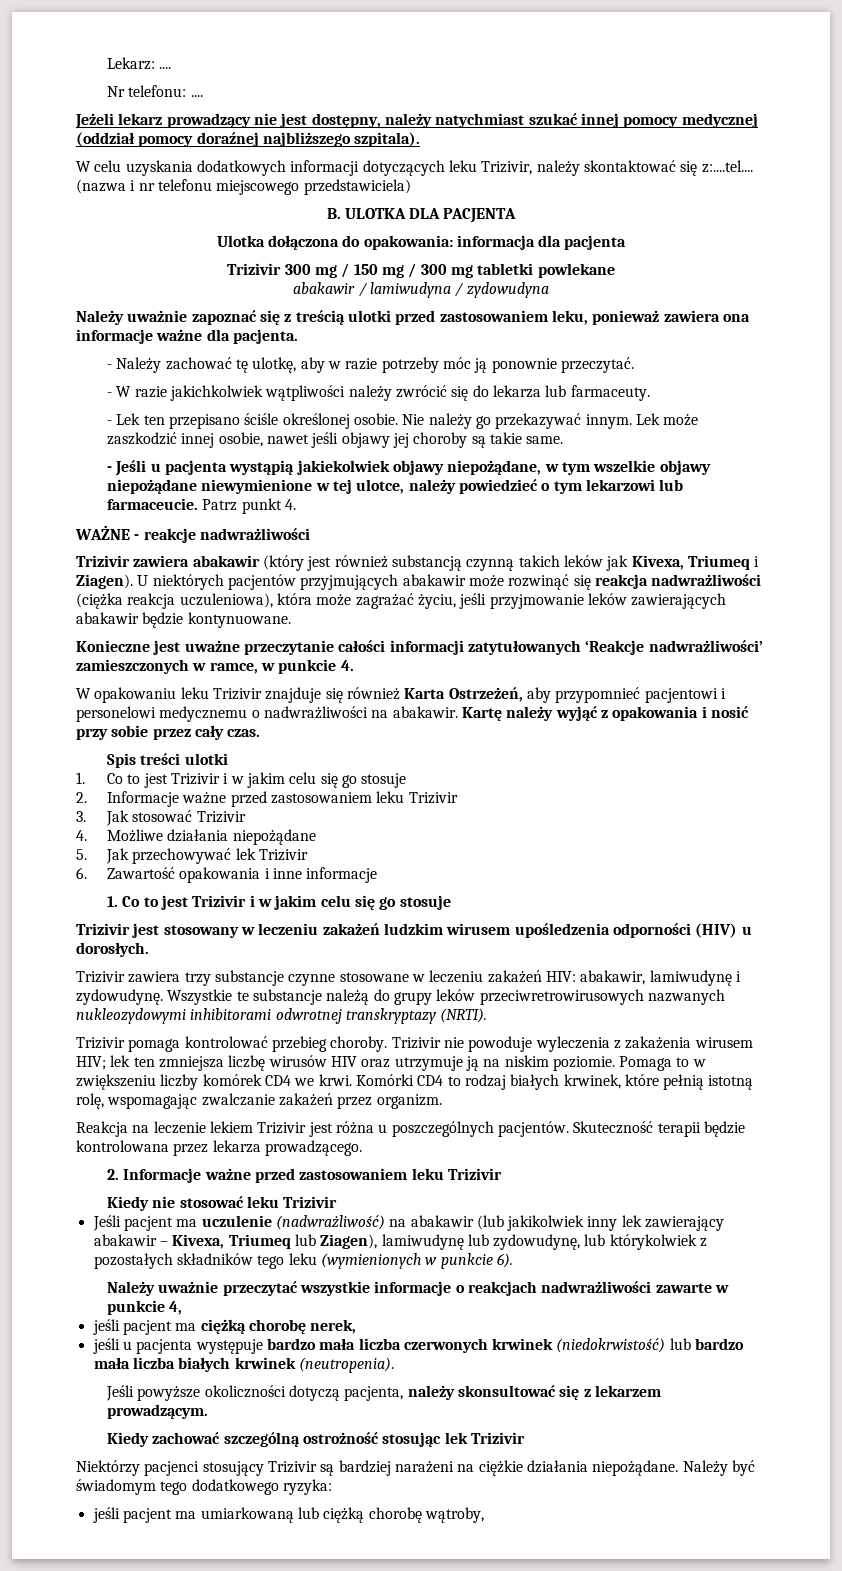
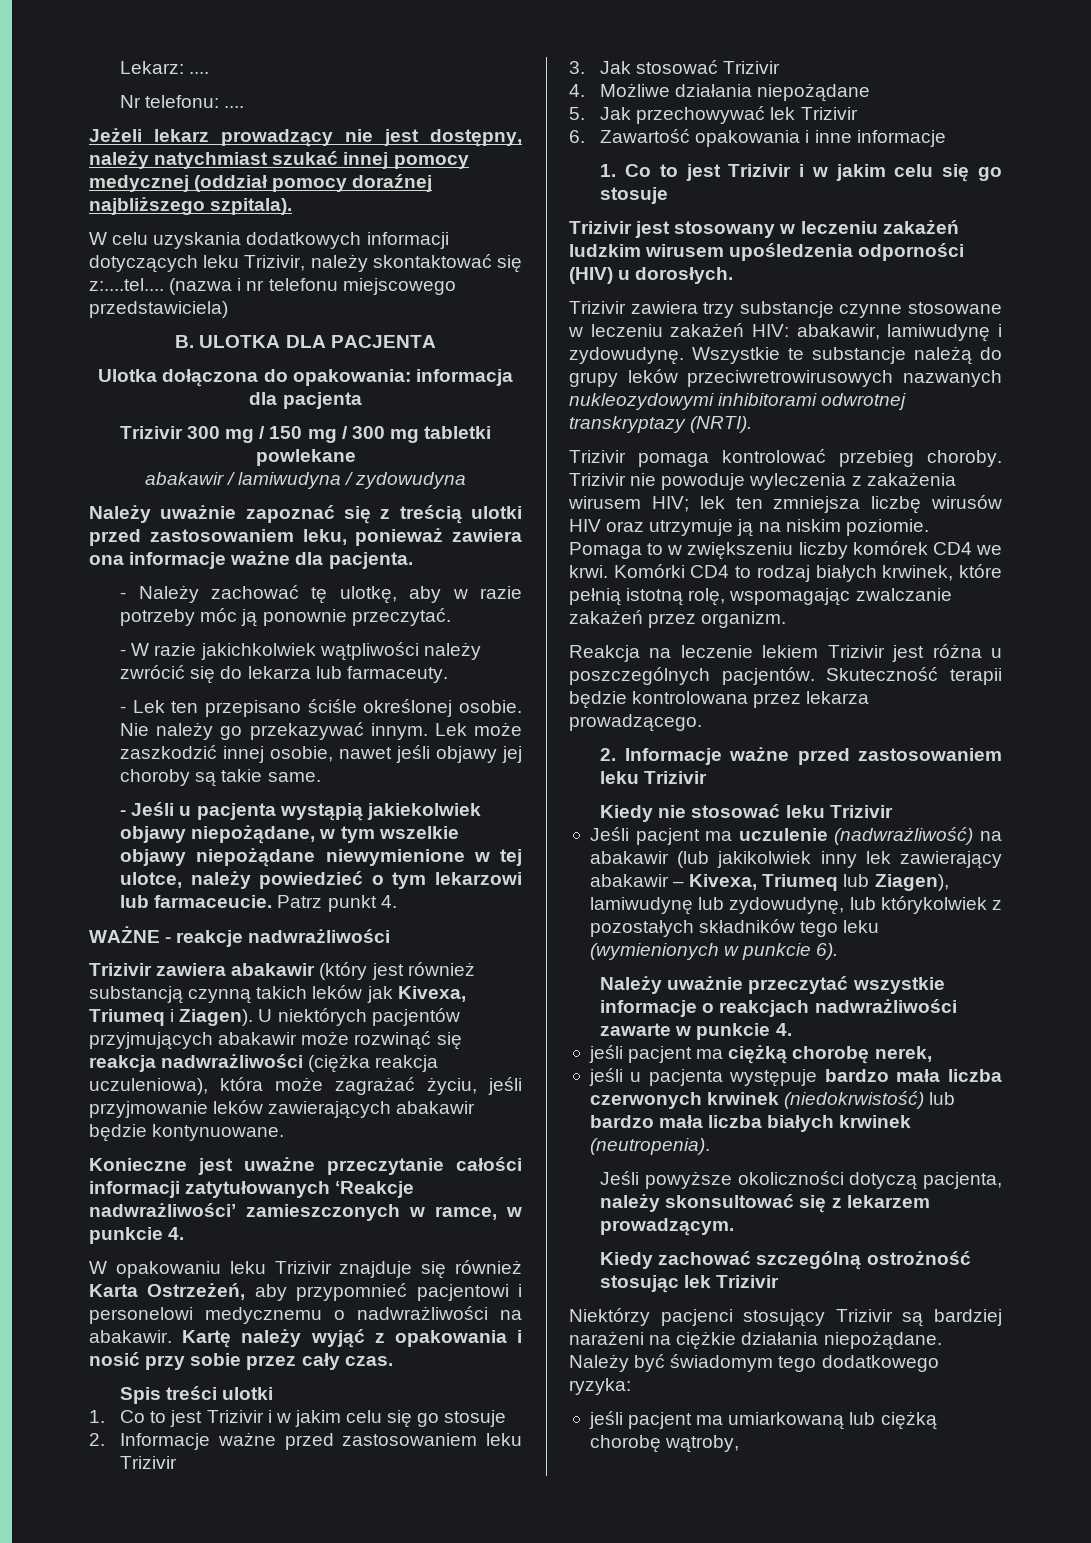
- Należy uważnie przeczytać wszystkie informacje o reakcjach nadwrażliwości zawarte w punkcie 4,
+ Należy uważnie przeczytać wszystkie informacje o reakcjach nadwrażliwości zawarte w punkcie 4.

